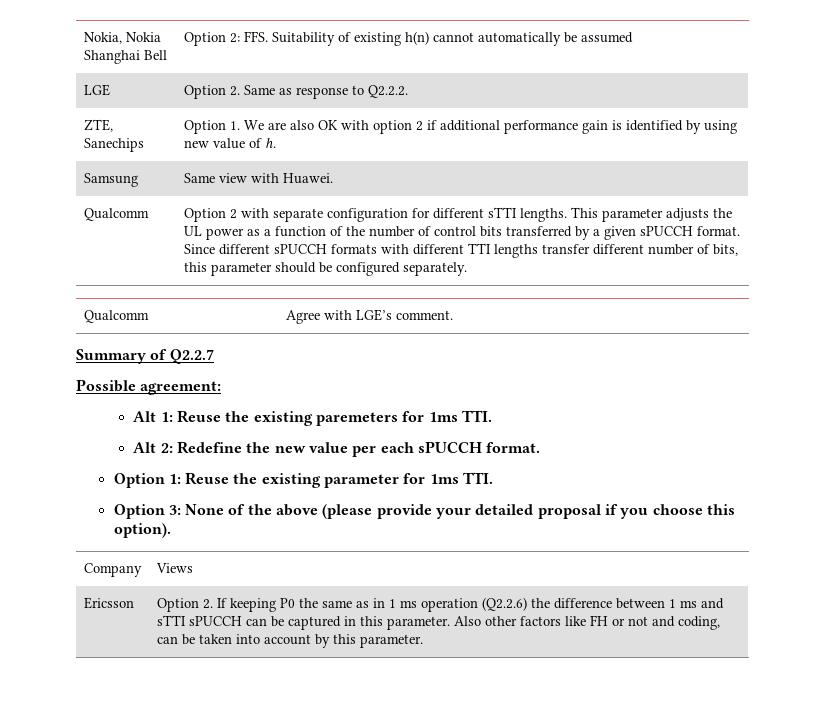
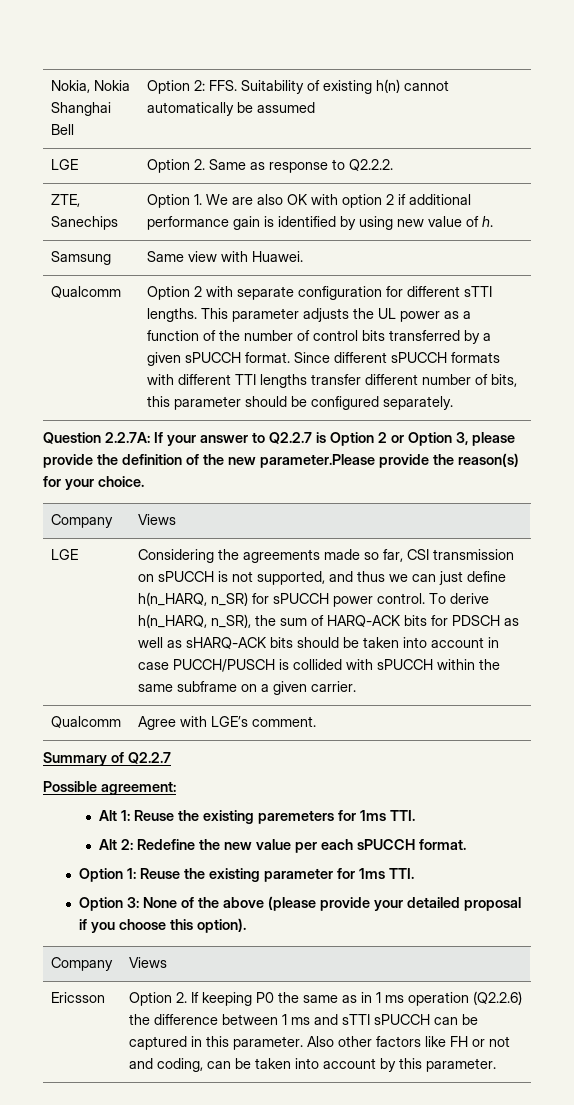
+ Question 2.2.7A: If your answer to Q2.2.7 is Option 2 or Option 3, please provide the definition of the new parameter.Please provide the reason(s) for your choice.
+ Company | Views
+ LGE | Considering the agreements made so far, CSI transmission on sPUCCH is not supported, and thus we can just define h(n_HARQ, n_SR) for sPUCCH power control. To derive h(n_HARQ, n_SR), the sum of HARQ-ACK bits for PDSCH as well as sHARQ-ACK bits should be taken into account in case PUCCH/PUSCH is collided with sPUCCH within the same subframe on a given carrier.

